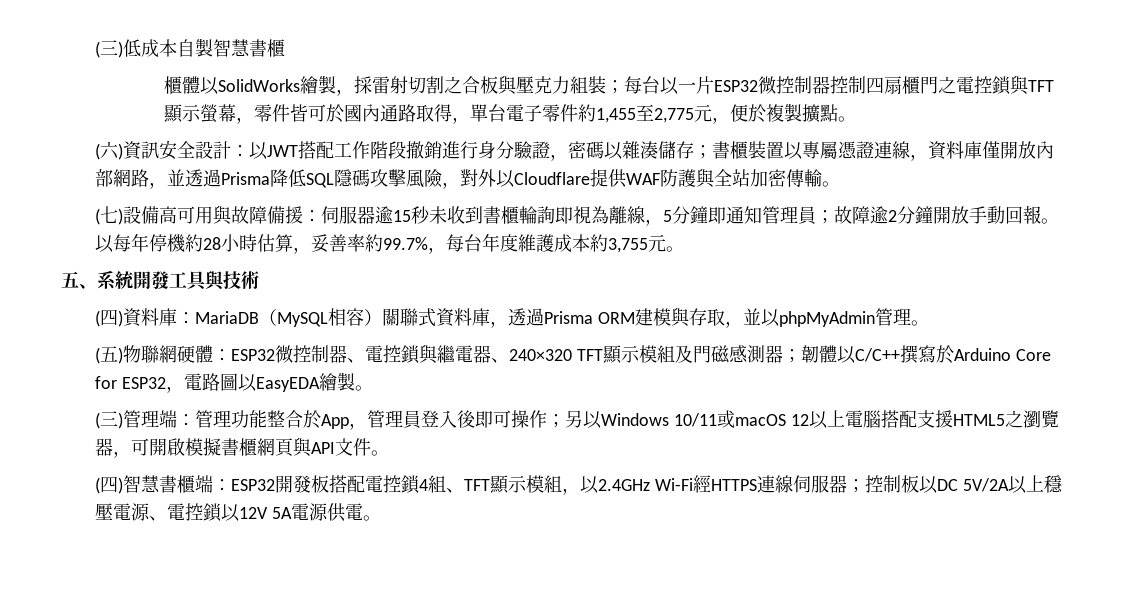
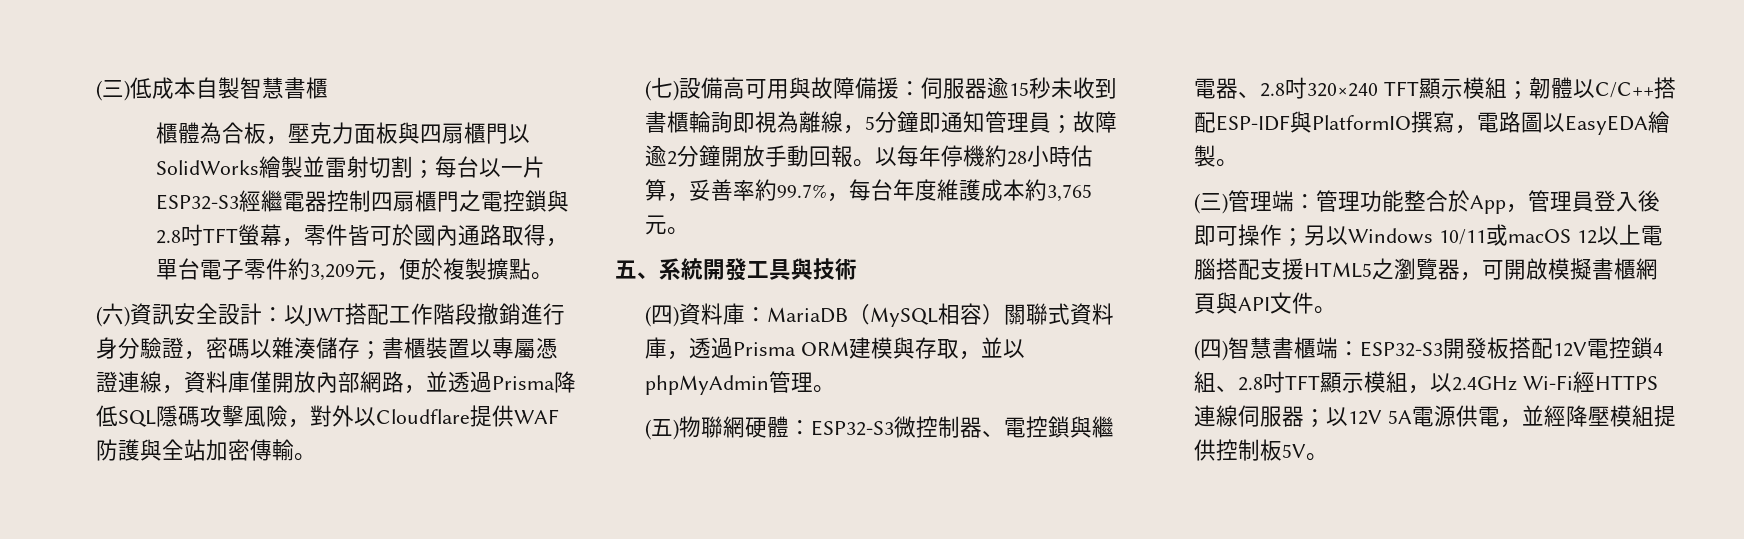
- 櫃體以SolidWorks繪製，採雷射切割之合板與壓克力組裝；每台以一片ESP32微控制器控制四扇櫃門之電控鎖與TFT顯示螢幕，零件皆可於國內通路取得，單台電子零件約1,455至2,775元，便於複製擴點。
+ 櫃體為合板，壓克力面板與四扇櫃門以SolidWorks繪製並雷射切割；每台以一片ESP32-S3經繼電器控制四扇櫃門之電控鎖與2.8吋TFT螢幕，零件皆可於國內通路取得，單台電子零件約3,209元，便於複製擴點。
- 以每年停機約28小時估算，妥善率約99.7%，每台年度維護成本約3,755元。
+ 以每年停機約28小時估算，妥善率約99.7%，每台年度維護成本約3,765元。
- (五)物聯網硬體：ESP32微控制器、電控鎖與繼電器、240×320 TFT顯示模組及門磁感測器；韌體以C/C++撰寫於Arduino Core for ESP32，電路圖以EasyEDA繪製。
+ (五)物聯網硬體：ESP32-S3微控制器、電控鎖與繼電器、2.8吋320×240 TFT顯示模組；韌體以C/C++搭配ESP-IDF與PlatformIO撰寫，電路圖以EasyEDA繪製。
- (四)智慧書櫃端：ESP32開發板搭配電控鎖4組、TFT顯示模組，以2.4GHz Wi-Fi經HTTPS連線伺服器；控制板以DC 5V/2A以上穩壓電源、電控鎖以12V 5A電源供電。
+ (四)智慧書櫃端：ESP32-S3開發板搭配12V電控鎖4組、2.8吋TFT顯示模組，以2.4GHz Wi-Fi經HTTPS連線伺服器；以12V 5A電源供電，並經降壓模組提供控制板5V。

